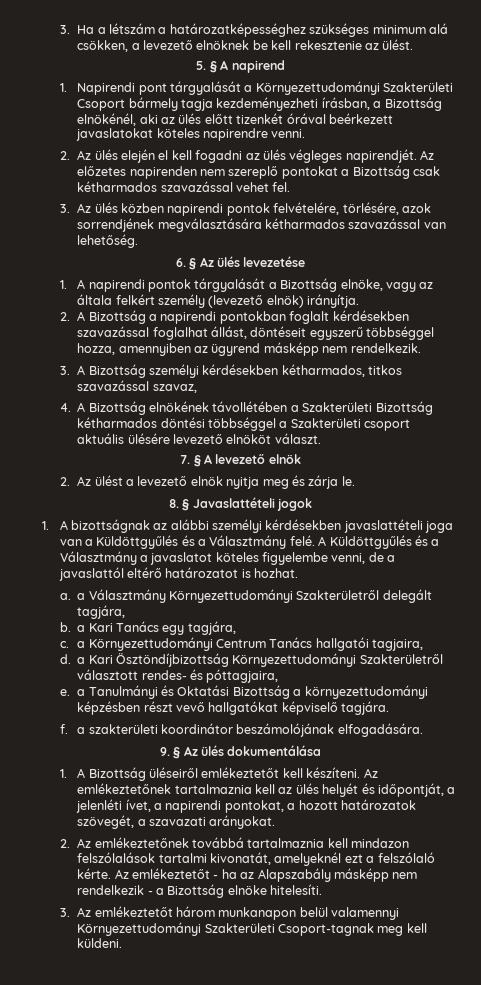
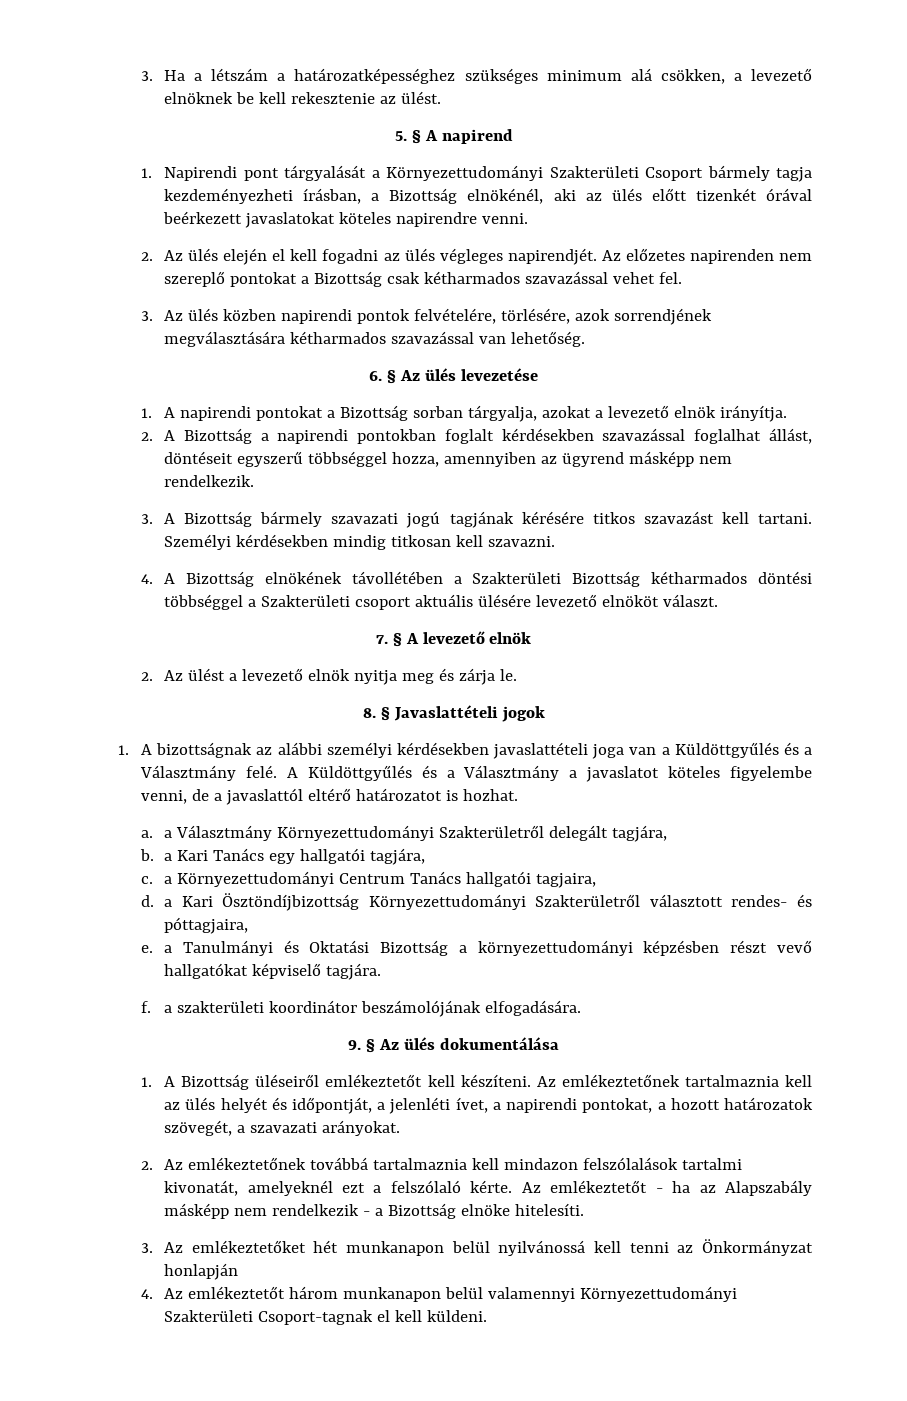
- 1. A napirendi pontok tárgyalását a Bizottság elnöke, vagy az általa felkért személy (levezető elnök) irányítja.
+ 1. A napirendi pontokat a Bizottság sorban tárgyalja, azokat a levezető elnök irányítja.
- 3. A Bizottság személyi kérdésekben kétharmados, titkos szavazással szavaz,
+ 3. A Bizottság bármely szavazati jogú tagjának kérésére titkos szavazást kell tartani. Személyi kérdésekben mindig titkosan kell szavazni.
- b. a Kari Tanács egy tagjára,
+ b. a Kari Tanács egy hallgatói tagjára,
- 3. Az emlékeztetőt három munkanapon belül valamennyi Környezettudományi Szakterületi Csoport-tagnak meg kell küldeni.
+ 3. Az emlékeztetőket hét munkanapon belül nyilvánossá kell tenni az Önkormányzat honlapján
+ 4. Az emlékeztetőt három munkanapon belül valamennyi Környezettudományi Szakterületi Csoport-tagnak el kell küldeni.

